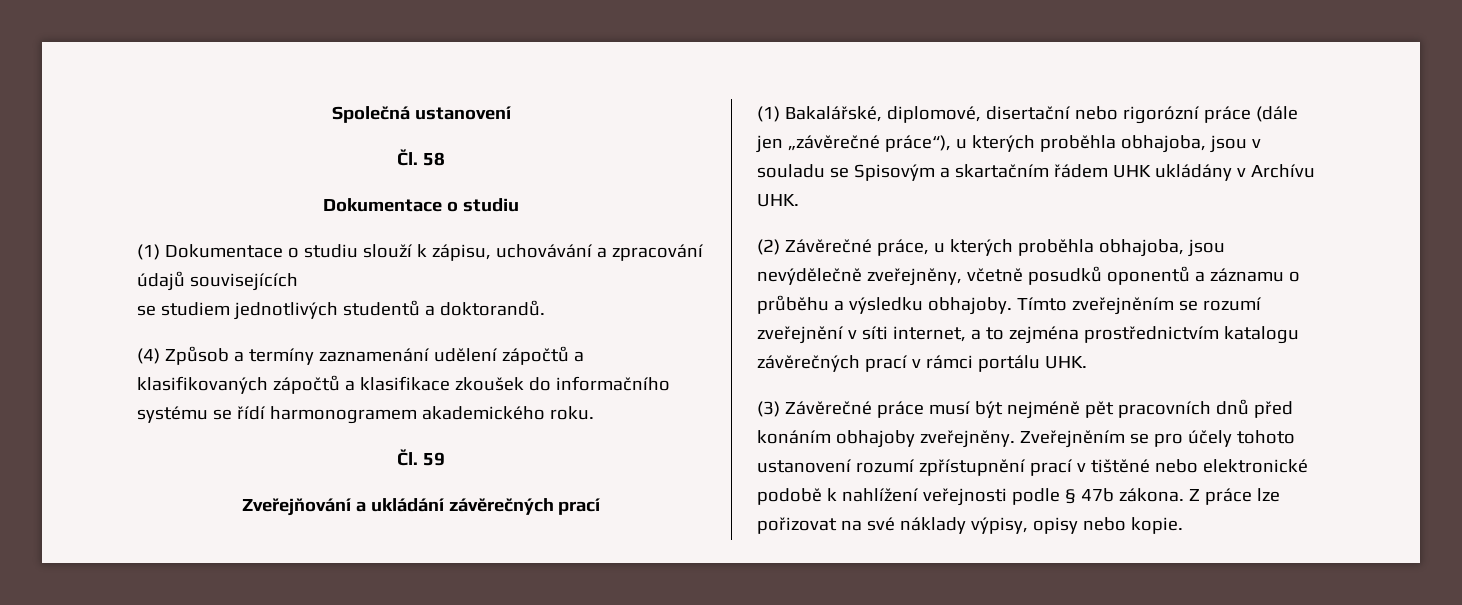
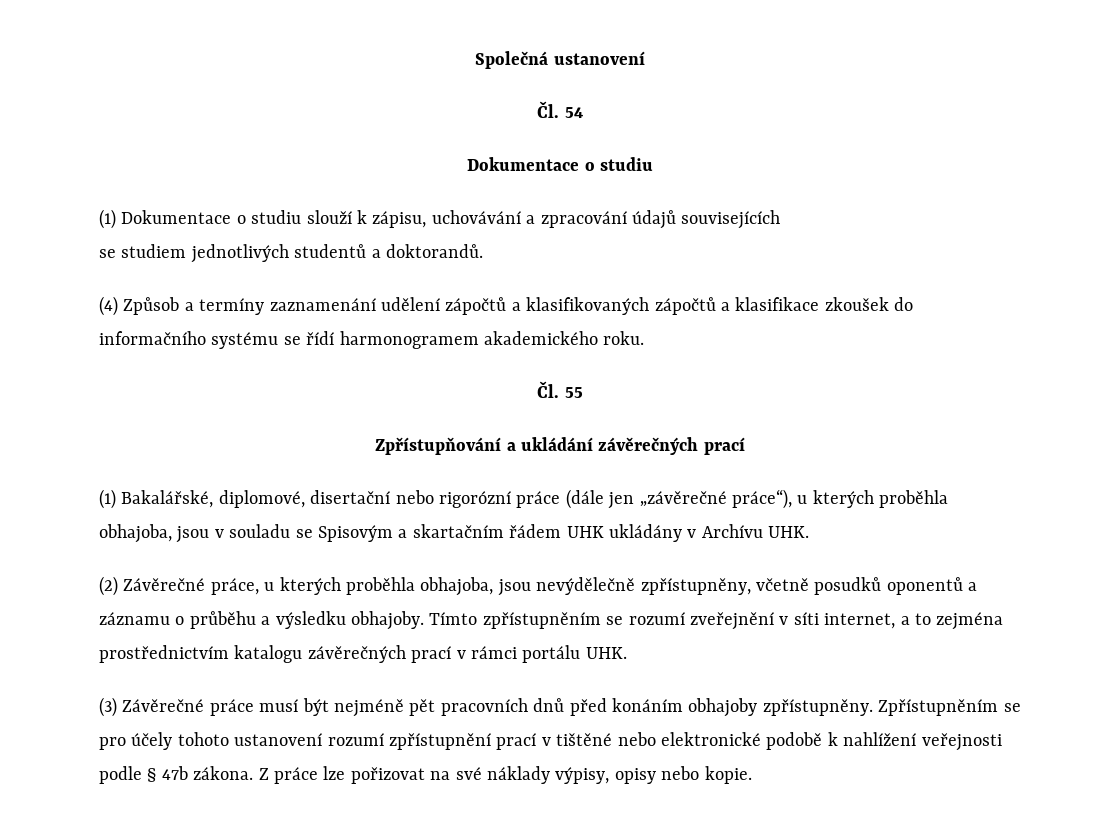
- Čl. 58
+ Čl. 54
- Čl. 59
- Zveřejňování a ukládání závěrečných prací
+ Čl. 55
+ Zpřístupňování a ukládání závěrečných prací
- (2) Závěrečné práce, u kterých proběhla obhajoba, jsou nevýdělečně zveřejněny, včetně posudků oponentů a záznamu o průběhu a výsledku obhajoby.
+ (2) Závěrečné práce, u kterých proběhla obhajoba, jsou nevýdělečně zpřístupněny, včetně posudků oponentů a záznamu o průběhu a výsledku obhajoby.
- Tímto zveřejněním se rozumí zveřejnění v síti internet, a to zejména prostřednictvím katalogu závěrečných prací v rámci portálu UHK.
+ Tímto zpřístupněním se rozumí zveřejnění v síti internet, a to zejména prostřednictvím katalogu závěrečných prací v rámci portálu UHK.
- (3) Závěrečné práce musí být nejméně pět pracovních dnů před konáním obhajoby zveřejněny. Zveřejněním se pro účely tohoto ustanovení rozumí zpřístupnění prací v tištěné nebo elektronické podobě k nahlížení veřejnosti podle § 47b zákona.
+ (3) Závěrečné práce musí být nejméně pět pracovních dnů před konáním obhajoby zpřístupněny. Zpřístupněním se pro účely tohoto ustanovení rozumí zpřístupnění prací v tištěné nebo elektronické podobě k nahlížení veřejnosti podle § 47b zákona.

